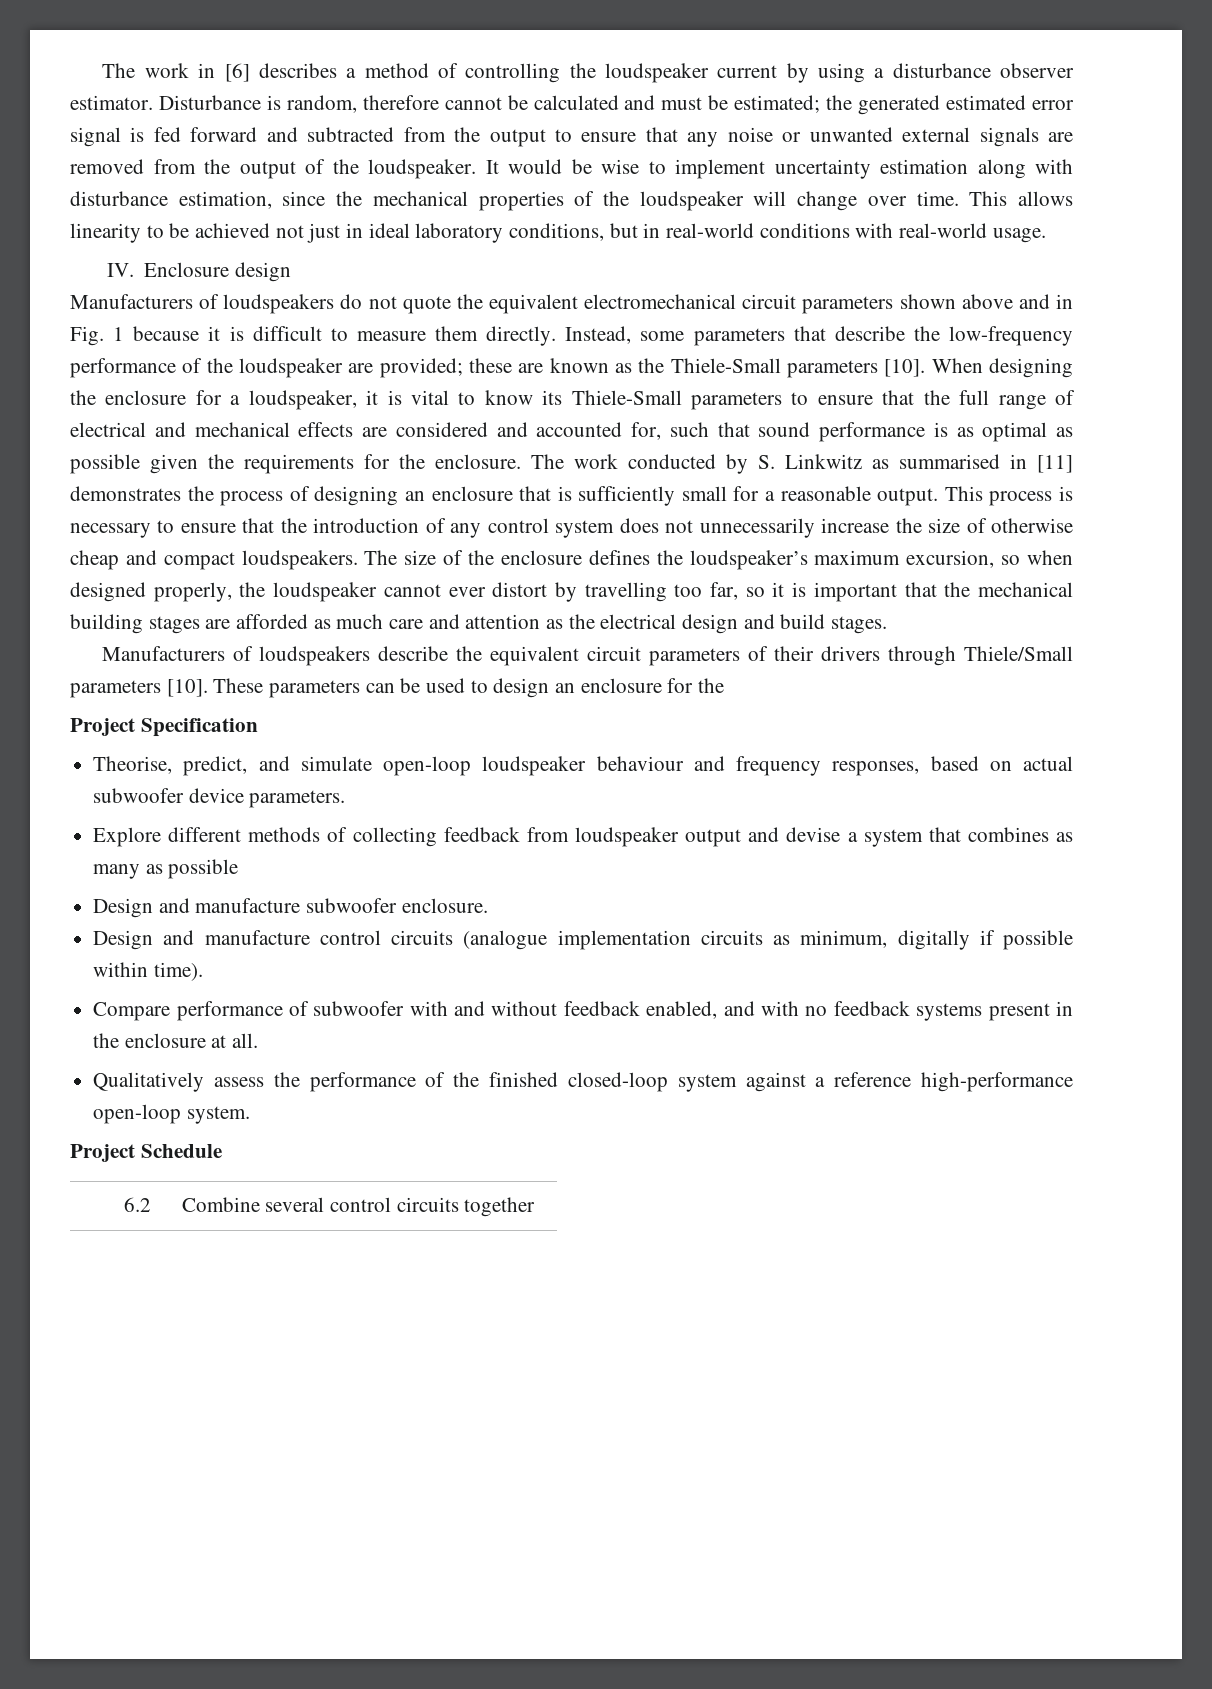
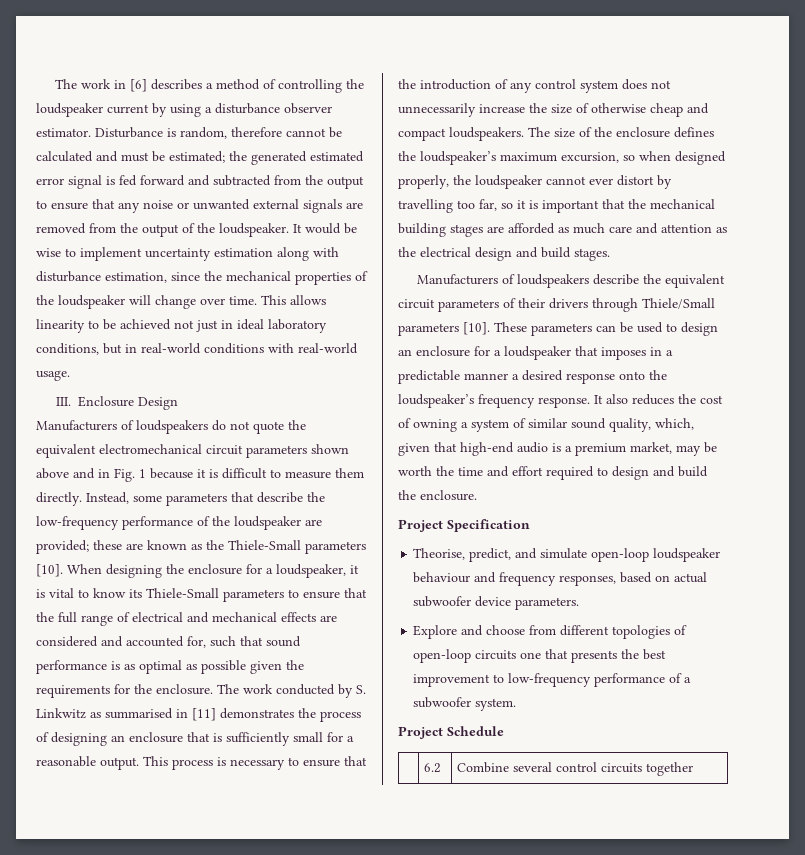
- IV. Enclosure design
+ III. Enclosure Design
- These parameters can be used to design an enclosure for the
+ These parameters can be used to design an enclosure for a loudspeaker that imposes in a predictable manner a desired response onto the loudspeaker’s frequency response. It also reduces the cost of owning a system of similar sound quality, which, given that high-end audio is a premium market, may be worth the time and effort required to design and build the enclosure.
- Explore different methods of collecting feedback from loudspeaker output and devise a system that combines as many as possible
- Design and manufacture subwoofer enclosure.
- Design and manufacture control circuits (analogue implementation circuits as minimum, digitally if possible within time).
- Compare performance of subwoofer with and without feedback enabled, and with no feedback systems present in the enclosure at all.
- Qualitatively assess the performance of the finished closed-loop system against a reference high-performance open-loop system.
+ Explore and choose from different topologies of open-loop circuits one that presents the best improvement to low-frequency performance of a subwoofer system.

